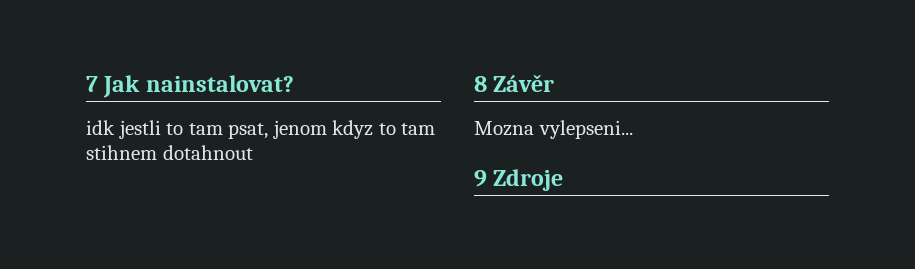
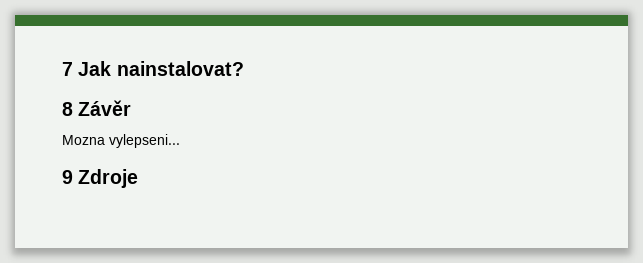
- idk jestli to tam psat, jenom kdyz to tam stihnem dotahnout

